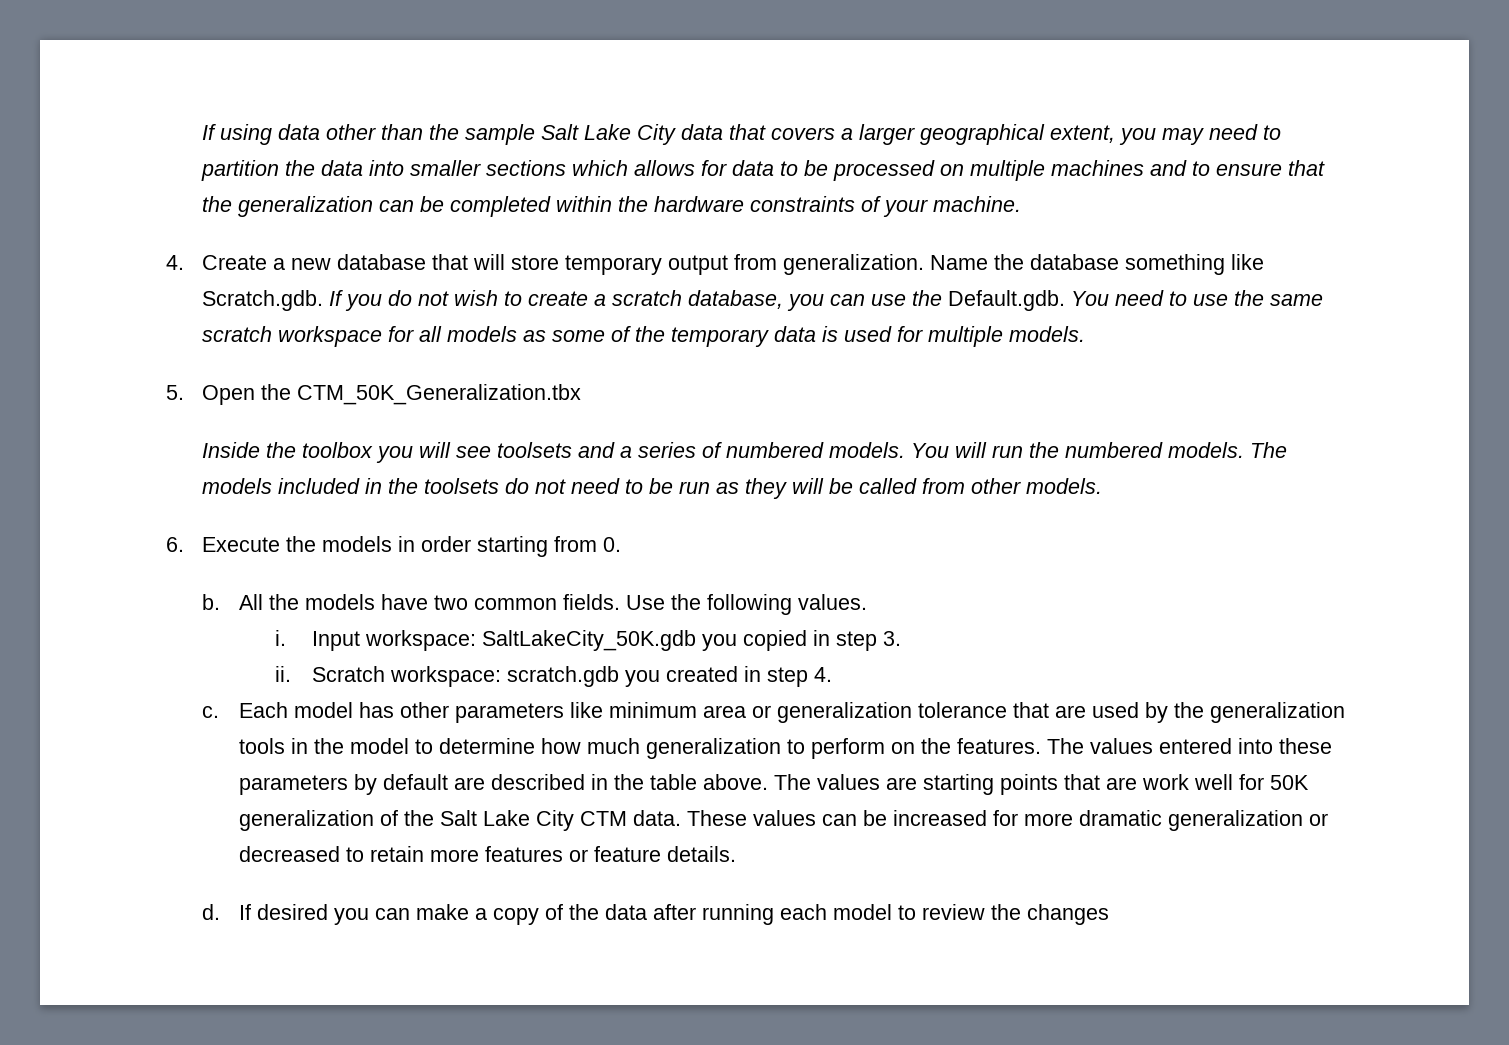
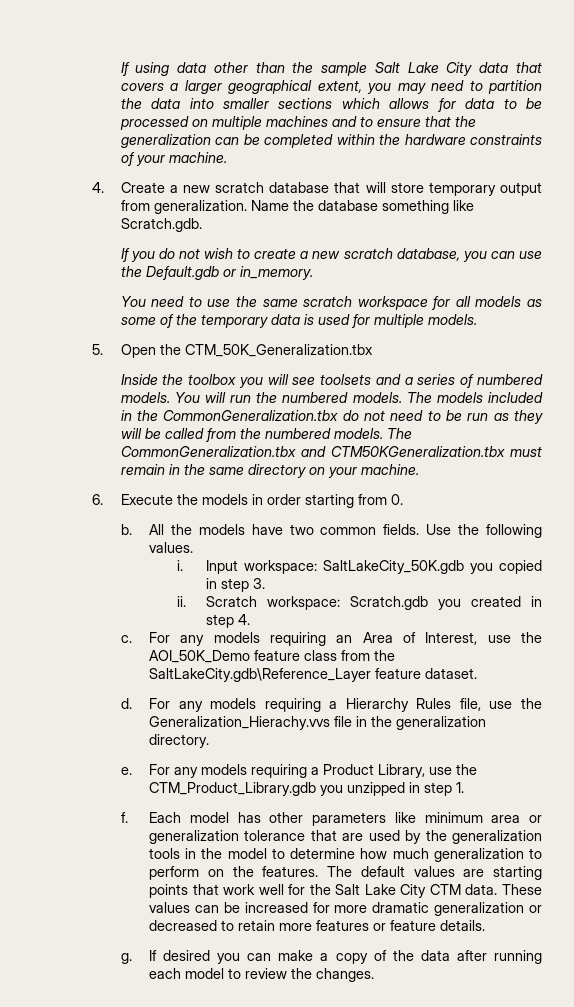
- 4. Create a new database that will store temporary output from generalization.
+ 4. Create a new scratch database that will store temporary output from generalization.
- Name the database something like Scratch.gdb. If you do not wish to create a scratch database, you can use the Default.gdb. You need to use the same scratch workspace for all models as some of the temporary data is used for multiple models.
+ Name the database something like Scratch.gdb.
+ If you do not wish to create a new scratch database, you can use the Default.gdb or in_memory.
+ You need to use the same scratch workspace for all models as some of the temporary data is used for multiple models.
- The models included in the toolsets do not need to be run as they will be called from other models.
+ The models included in the CommonGeneralization.tbx do not need to be run as they will be called from the numbered models. The CommonGeneralization.tbx and CTM50KGeneralization.tbx must remain in the same directory on your machine.
- Scratch workspace: scratch.gdb you created in step 4.
+ Scratch workspace: Scratch.gdb you created in step 4.
+ For any models requiring an Area of Interest, use the AOI_50K_Demo feature class from the SaltLakeCity.gdb\Reference_Layer feature dataset.
+ d. For any models requiring a Hierarchy Rules file, use the Generalization_Hierachy.vvs file in the generalization directory.
+ e. For any models requiring a Product Library, use the CTM_Product_Library.gdb you unzipped in step 1.
+ f.
- The values entered into these parameters by default are described in the table above. The values are starting points that are work well for 50K generalization of the Salt Lake City CTM data.
+ The default values are starting points that work well for the Salt Lake City CTM data.
- d.
+ g.
- If desired you can make a copy of the data after running each model to review the changes
+ If desired you can make a copy of the data after running each model to review the changes.

